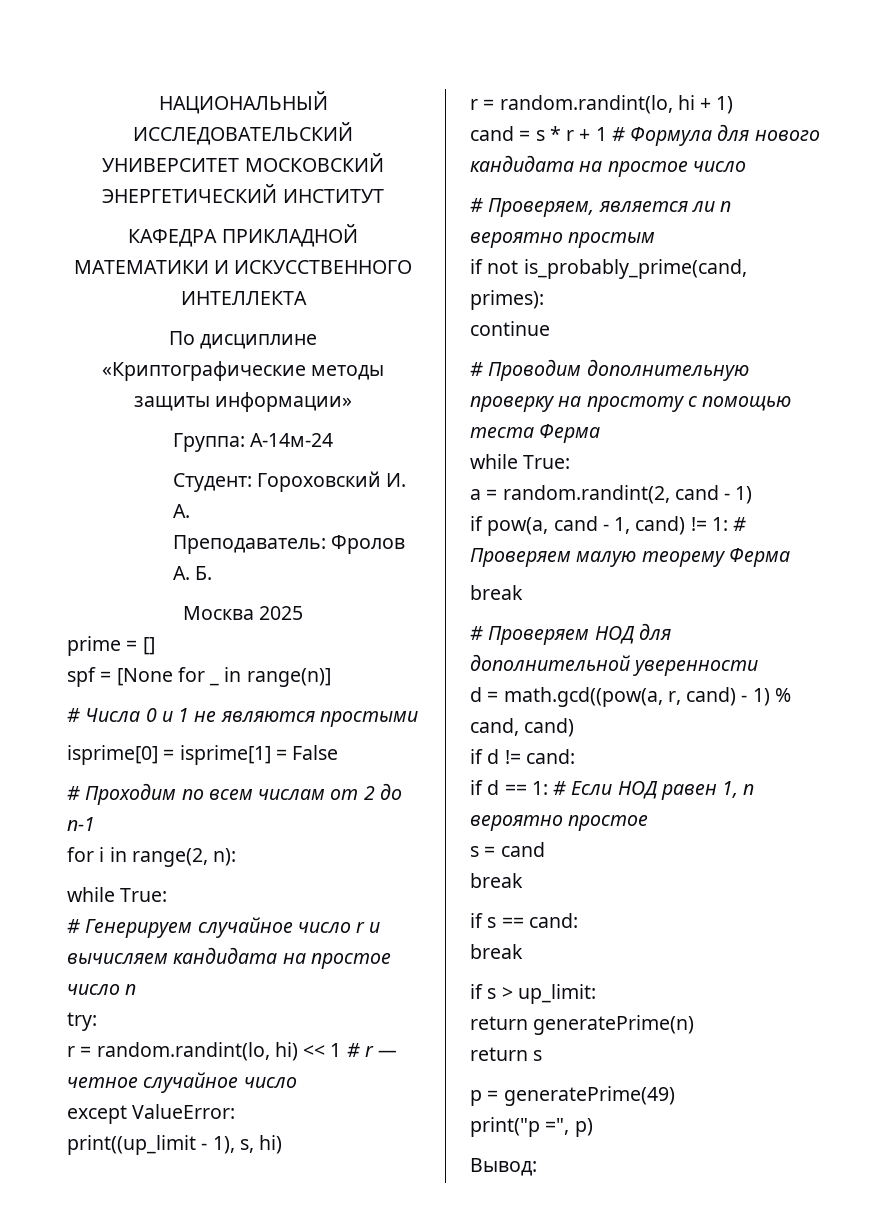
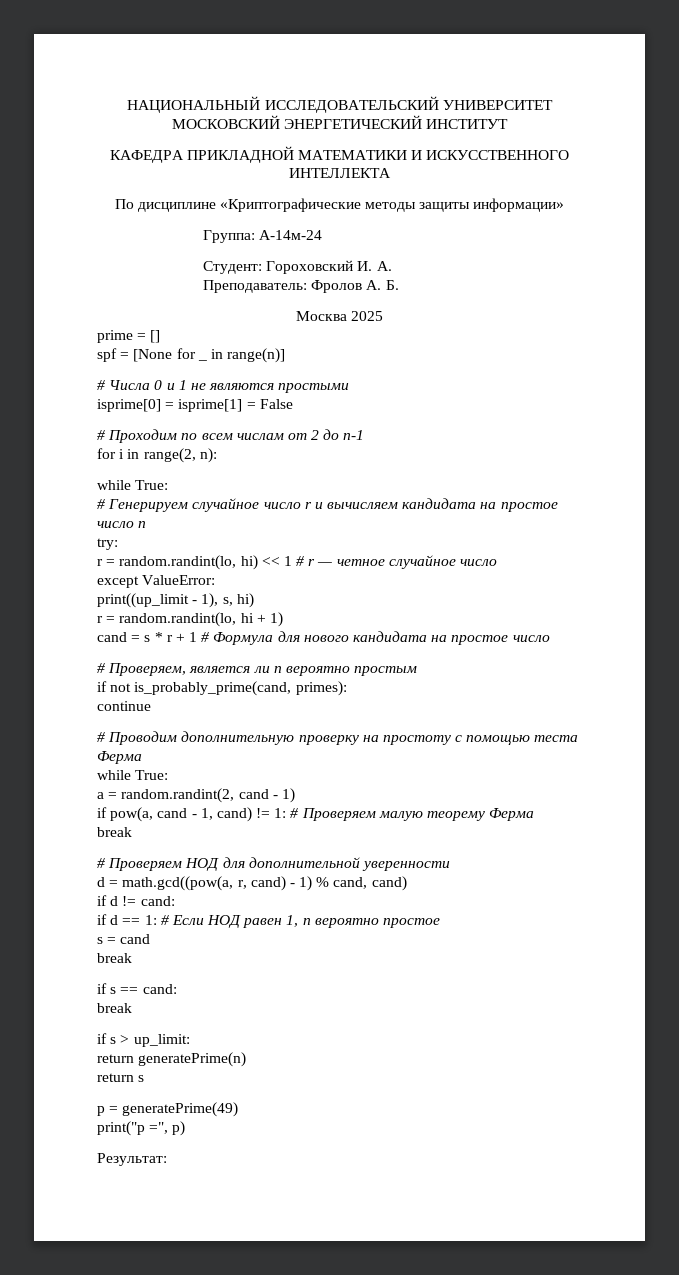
- Вывод:
+ Результат:

